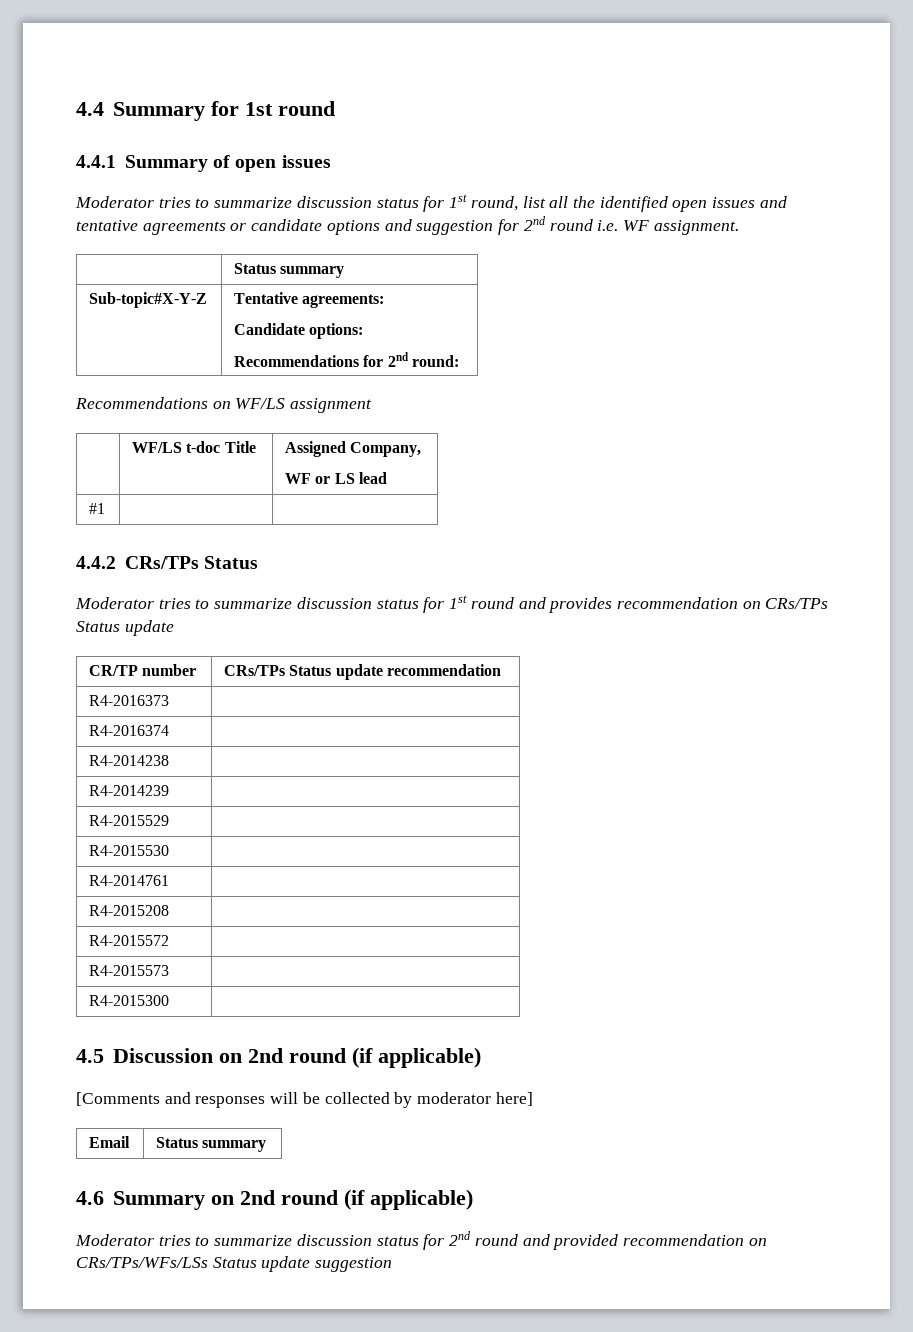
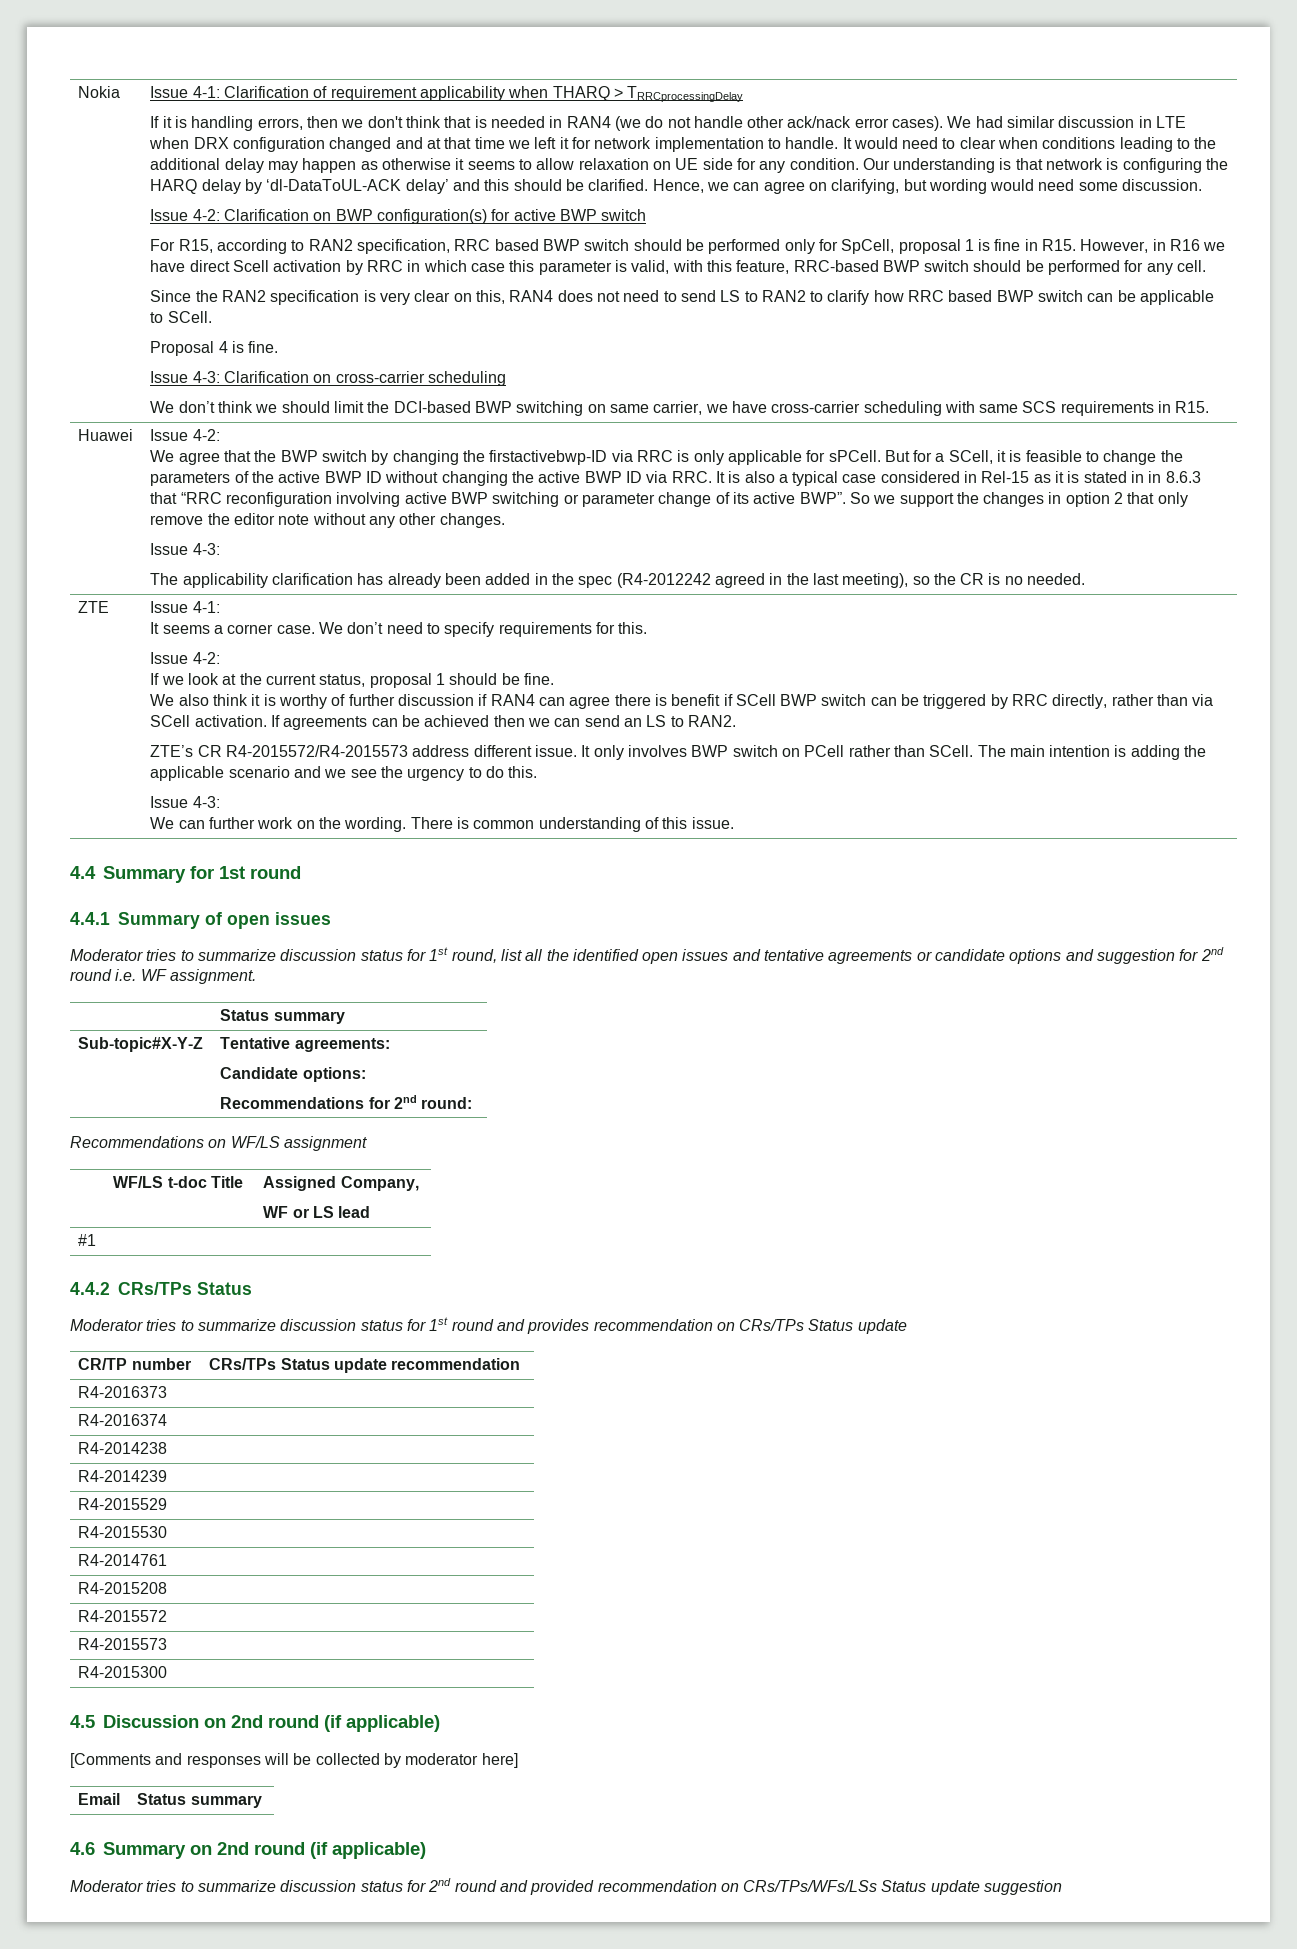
+ Nokia | Issue 4-1: Clarification of requirement applicability when THARQ > TRRCprocessingDelay
+ If it is handling errors, then we don't think that is needed in RAN4 (we do not handle other ack/nack error cases). We had similar discussion in LTE when DRX configuration changed and at that time we left it for network implementation to handle. It would need to clear when conditions leading to the additional delay may happen as otherwise it seems to allow relaxation on UE side for any condition. Our understanding is that network is configuring the HARQ delay by ‘dl-DataToUL-ACK delay’ and this should be clarified. Hence, we can agree on clarifying, but wording would need some discussion.
+ Issue 4-2: Clarification on BWP configuration(s) for active BWP switch
+ For R15, according to RAN2 specification, RRC based BWP switch should be performed only for SpCell, proposal 1 is fine in R15. However, in R16 we have direct Scell activation by RRC in which case this parameter is valid, with this feature, RRC-based BWP switch should be performed for any cell.
+ Since the RAN2 specification is very clear on this, RAN4 does not need to send LS to RAN2 to clarify how RRC based BWP switch can be applicable to SCell.
+ Proposal 4 is fine.
+ Issue 4-3: Clarification on cross-carrier scheduling
+ We don’t think we should limit the DCI-based BWP switching on same carrier, we have cross-carrier scheduling with same SCS requirements in R15.
+ Huawei | Issue 4-2:
+ We agree that the BWP switch by changing the firstactivebwp-ID via RRC is only applicable for sPCell. But for a SCell, it is feasible to change the parameters of the active BWP ID without changing the active BWP ID via RRC. It is also a typical case considered in Rel-15 as it is stated in in 8.6.3 that “RRC reconfiguration involving active BWP switching or parameter change of its active BWP”. So we support the changes in option 2 that only remove the editor note without any other changes.
+ Issue 4-3:
+ The applicability clarification has already been added in the spec (R4-2012242 agreed in the last meeting), so the CR is no needed.
+ ZTE | Issue 4-1:
+ It seems a corner case. We don’t need to specify requirements for this.
+ Issue 4-2:
+ If we look at the current status, proposal 1 should be fine.
+ We also think it is worthy of further discussion if RAN4 can agree there is benefit if SCell BWP switch can be triggered by RRC directly, rather than via SCell activation. If agreements can be achieved then we can send an LS to RAN2.
+ ZTE’s CR R4-2015572/R4-2015573 address different issue. It only involves BWP switch on PCell rather than SCell. The main intention is adding the applicable scenario and we see the urgency to do this.
+ Issue 4-3:
+ We can further work on the wording. There is common understanding of this issue.

